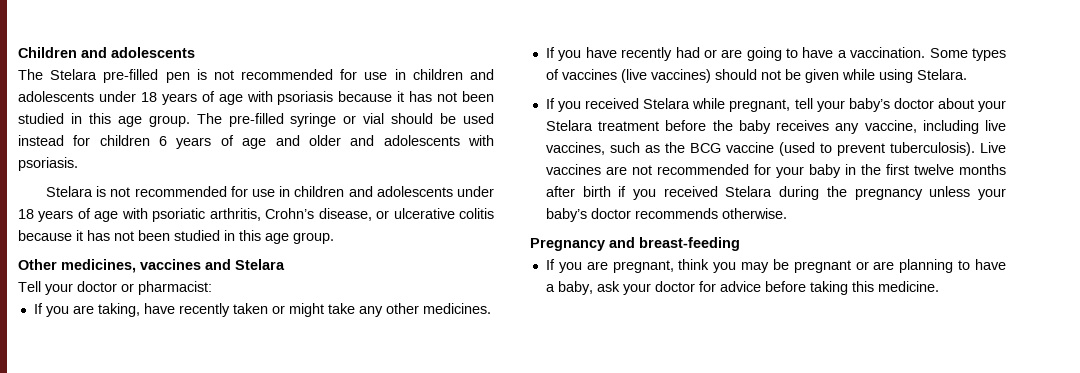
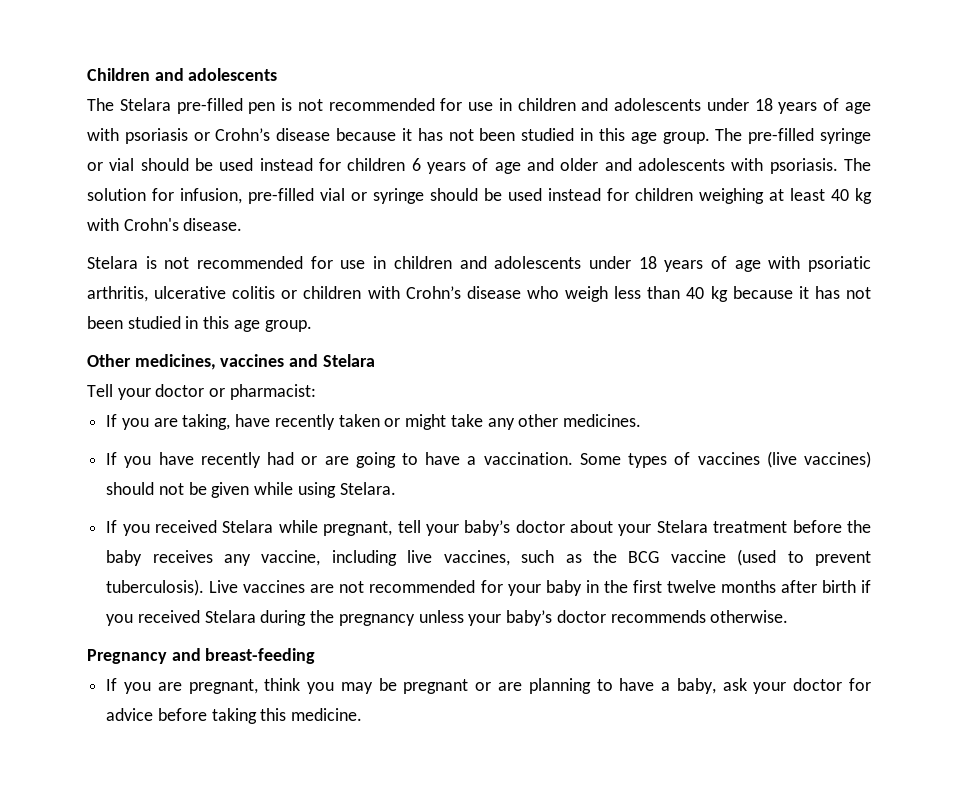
- The Stelara pre-filled pen is not recommended for use in children and adolescents under 18 years of age with psoriasis because it has not been studied in this age group.
+ The Stelara pre-filled pen is not recommended for use in children and adolescents under 18 years of age with psoriasis or Crohn’s disease because it has not been studied in this age group.
+ The solution for infusion, pre-filled vial or syringe should be used instead for children weighing at least 40 kg with Crohn's disease.
- Stelara is not recommended for use in children and adolescents under 18 years of age with psoriatic arthritis, Crohn’s disease, or ulcerative colitis because it has not been studied in this age group.
+ Stelara is not recommended for use in children and adolescents under 18 years of age with psoriatic arthritis, ulcerative colitis or children with Crohn’s disease who weigh less than 40 kg because it has not been studied in this age group.

